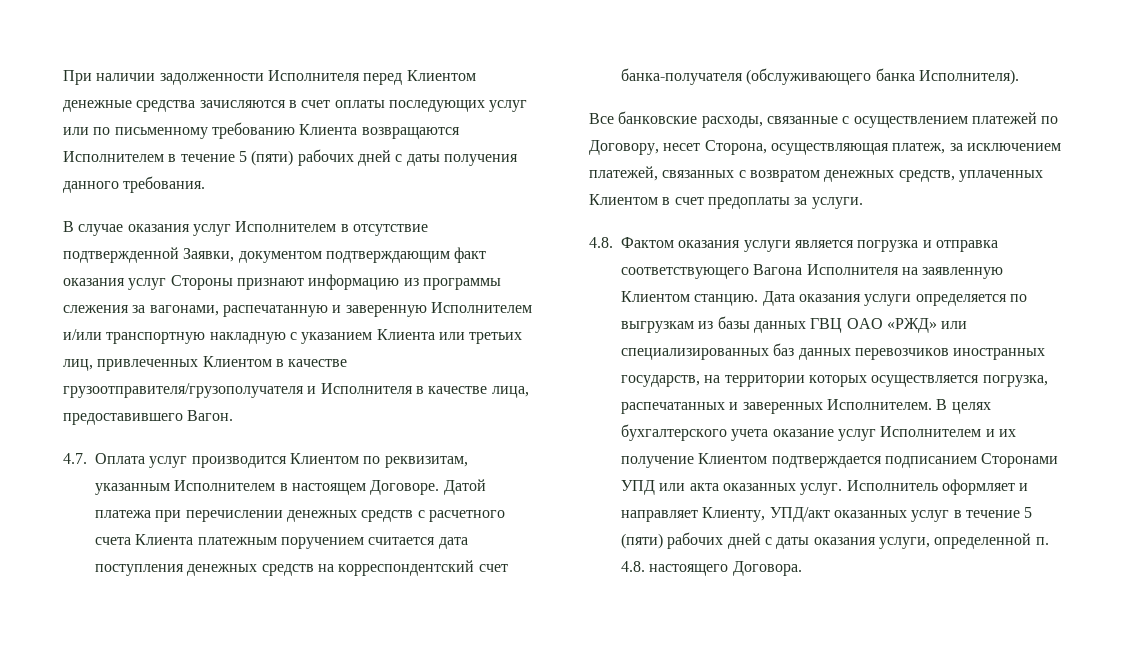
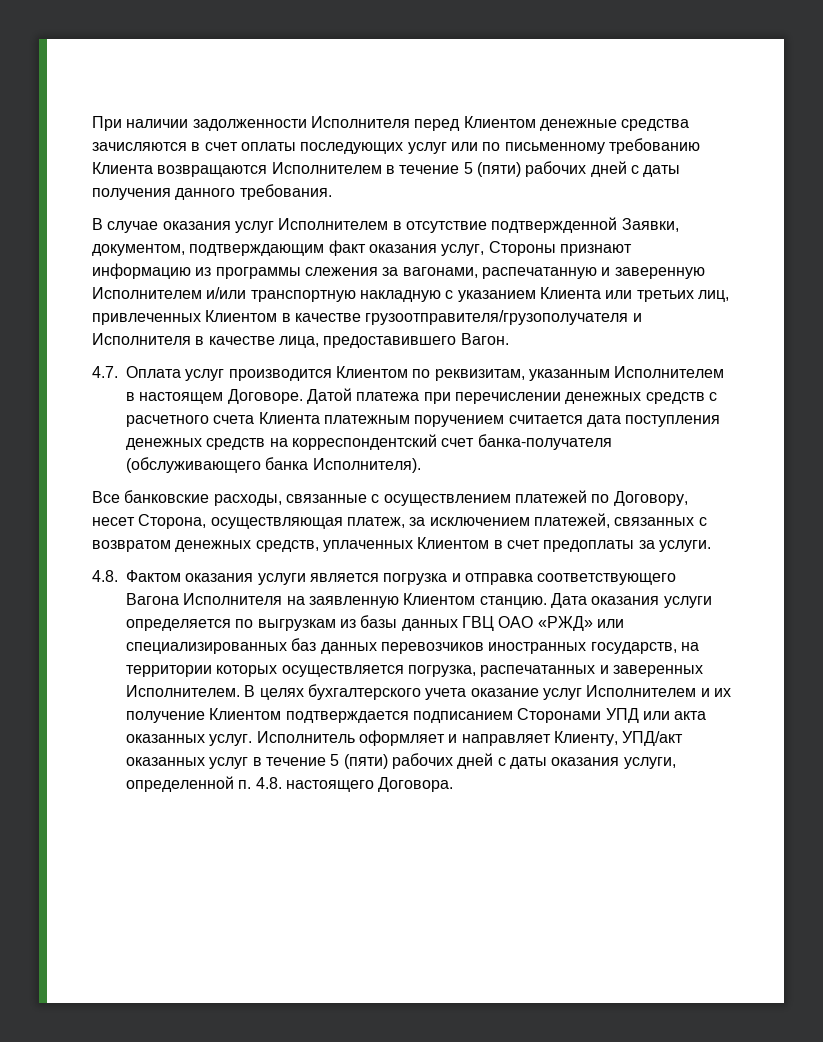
- В случае оказания услуг Исполнителем в отсутствие подтвержденной Заявки, документом подтверждающим факт оказания услуг Стороны признают информацию из программы слежения за вагонами, распечатанную и заверенную Исполнителем и/или транспортную накладную с указанием Клиента или третьих лиц, привлеченных Клиентом в качестве грузоотправителя/грузополучателя и Исполнителя в качестве лица, предоставившего Вагон.
+ В случае оказания услуг Исполнителем в отсутствие подтвержденной Заявки, документом, подтверждающим факт оказания услуг, Стороны признают информацию из программы слежения за вагонами, распечатанную и заверенную Исполнителем и/или транспортную накладную с указанием Клиента или третьих лиц, привлеченных Клиентом в качестве грузоотправителя/грузополучателя и Исполнителя в качестве лица, предоставившего Вагон.

